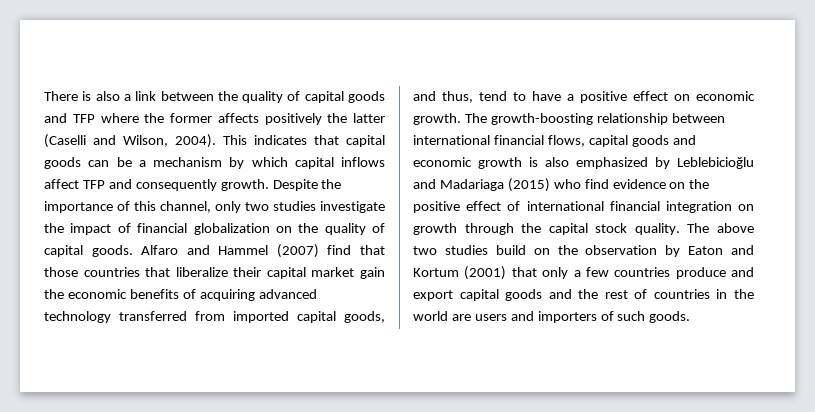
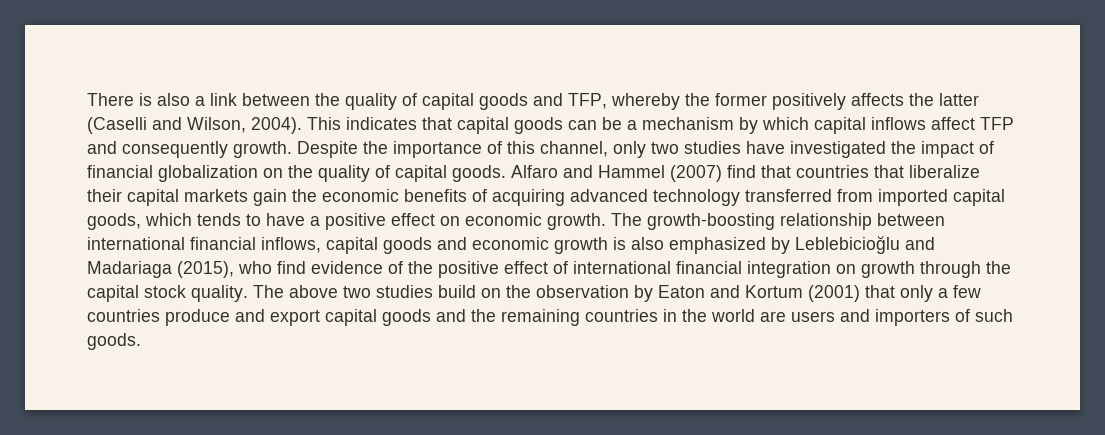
- There is also a link between the quality of capital goods and TFP where the former affects positively the latter (Caselli and Wilson, 2004).
+ There is also a link between the quality of capital goods and TFP, whereby the former positively affects the latter (Caselli and Wilson, 2004).
- Despite the importance of this channel, only two studies investigate the impact of financial globalization on the quality of capital goods.
+ Despite the importance of this channel, only two studies have investigated the impact of financial globalization on the quality of capital goods.
- Alfaro and Hammel (2007) find that those countries that liberalize their capital market gain the economic benefits of acquiring advanced technology transferred from imported capital goods, and thus, tend to have a positive effect on economic growth.
+ Alfaro and Hammel (2007) find that countries that liberalize their capital markets gain the economic benefits of acquiring advanced technology transferred from imported capital goods, which tends to have a positive effect on economic growth.
- The growth-boosting relationship between international financial flows, capital goods and economic growth is also emphasized by Leblebicioğlu and Madariaga (2015) who find evidence on the positive effect of international financial integration on growth through the capital stock quality.
+ The growth-boosting relationship between international financial inflows, capital goods and economic growth is also emphasized by Leblebicioğlu and Madariaga (2015), who find evidence of the positive effect of international financial integration on growth through the capital stock quality.
- The above two studies build on the observation by Eaton and Kortum (2001) that only a few countries produce and export capital goods and the rest of countries in the world are users and importers of such goods.
+ The above two studies build on the observation by Eaton and Kortum (2001) that only a few countries produce and export capital goods and the remaining countries in the world are users and importers of such goods.

